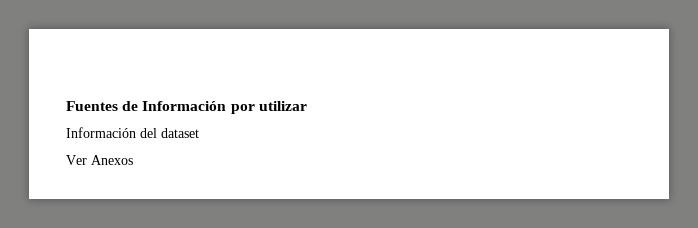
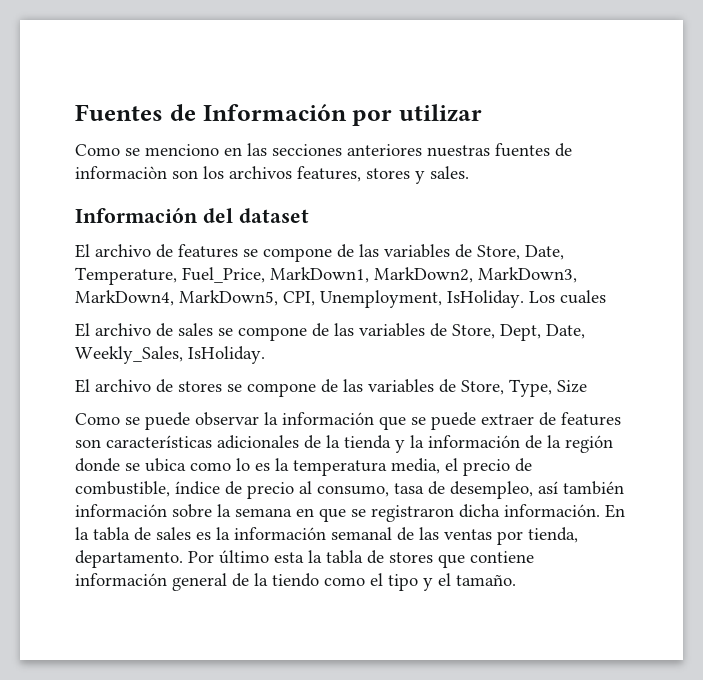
+ Como se menciono en las secciones anteriores nuestras fuentes de informaciòn son los archivos features, stores y sales.
  Información del dataset
- Ver Anexos
+ El archivo de features se compone de las variables de Store, Date, Temperature, Fuel_Price, MarkDown1, MarkDown2, MarkDown3, MarkDown4, MarkDown5, CPI, Unemployment, IsHoliday. Los cuales
+ El archivo de sales se compone de las variables de Store, Dept, Date, Weekly_Sales, IsHoliday.
+ El archivo de stores se compone de las variables de Store, Type, Size
+ Como se puede observar la información que se puede extraer de features son características adicionales de la tienda y la información de la región donde se ubica como lo es la temperatura media, el precio de combustible, índice de precio al consumo, tasa de desempleo, así también información sobre la semana en que se registraron dicha información. En la tabla de sales es la información semanal de las ventas por tienda, departamento. Por último esta la tabla de stores que contiene información general de la tiendo como el tipo y el tamaño.

